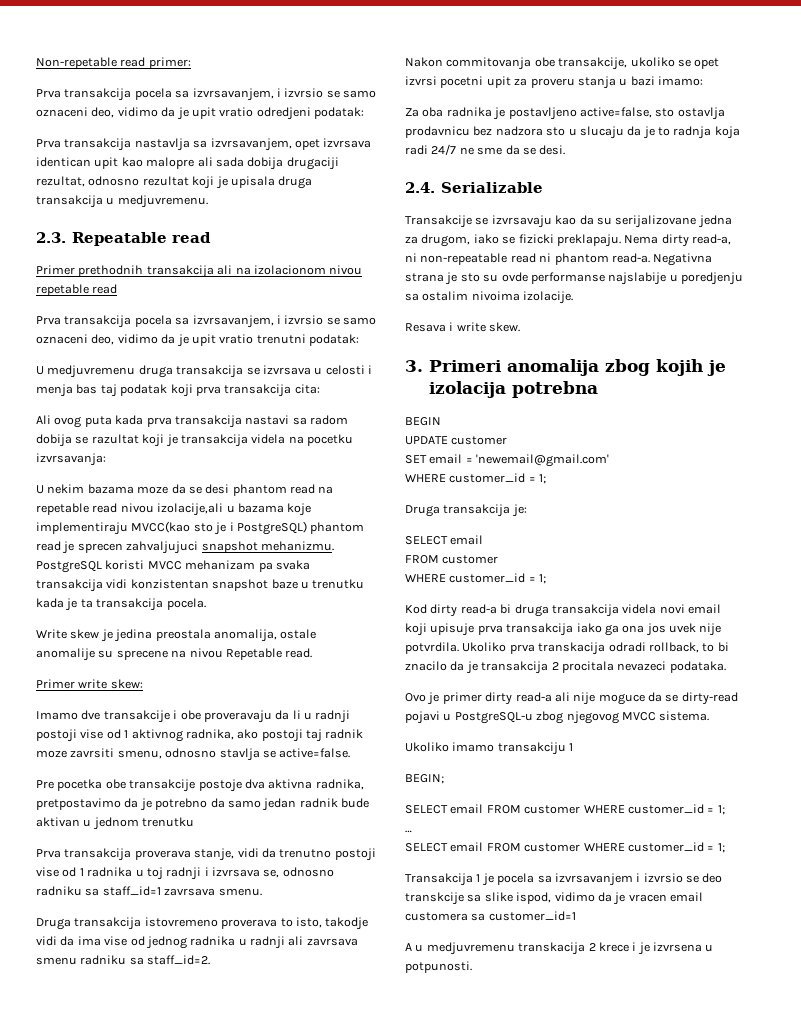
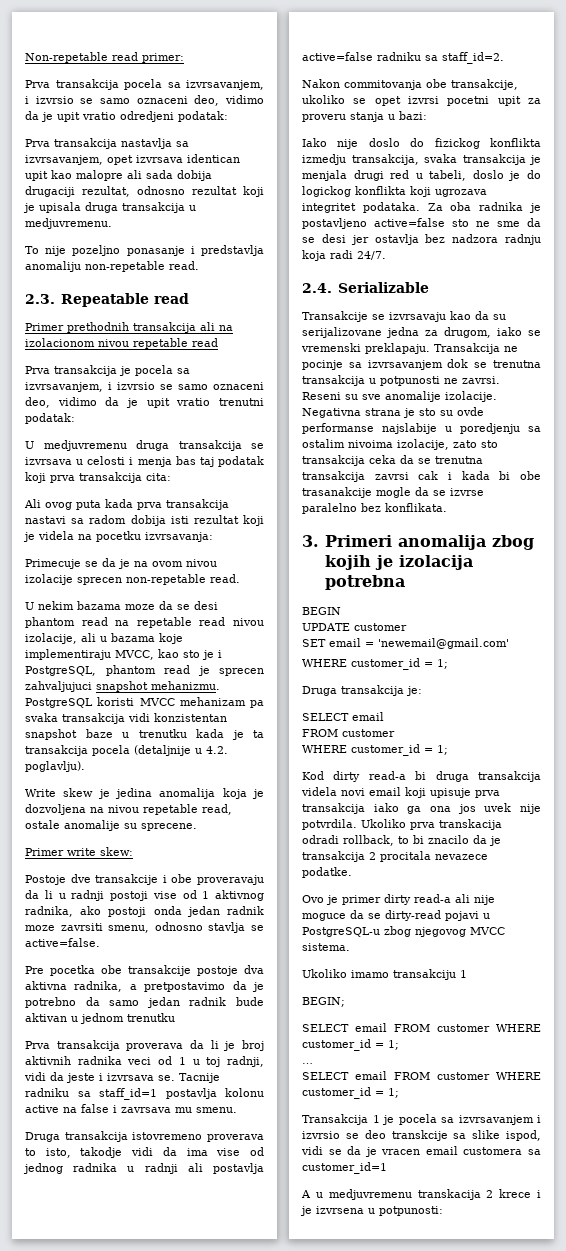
+ To nije pozeljno ponasanje i predstavlja anomaliju non-repetable read.
- Prva transakcija pocela sa izvrsavanjem, i izvrsio se samo oznaceni deo, vidimo da je upit vratio trenutni podatak:
+ Prva transakcija je pocela sa izvrsavanjem, i izvrsio se samo oznaceni deo, vidimo da je upit vratio trenutni podatak:
- Ali ovog puta kada prva transakcija nastavi sa radom dobija se razultat koji je transakcija videla na pocetku izvrsavanja:
+ Ali ovog puta kada prva transakcija nastavi sa radom dobija isti rezultat koji je videla na pocetku izvrsavanja:
+ Primecuje se da je na ovom nivou izolacije sprecen non-repetable read.
- U nekim bazama moze da se desi phantom read na repetable read nivou izolacije,ali u bazama koje implementiraju MVCC(kao sto je i PostgreSQL) phantom read je sprecen zahvaljujuci snapshot mehanizmu.
+ U nekim bazama moze da se desi phantom read na repetable read nivou izolacije, ali u bazama koje implementiraju MVCC, kao sto je i PostgreSQL, phantom read je sprecen zahvaljujuci snapshot mehanizmu.
- PostgreSQL koristi MVCC mehanizam pa svaka transakcija vidi konzistentan snapshot baze u trenutku kada je ta transakcija pocela.
+ PostgreSQL koristi MVCC mehanizam pa svaka transakcija vidi konzistentan snapshot baze u trenutku kada je ta transakcija pocela (detaljnije u 4.2. poglavlju).
- Write skew je jedina preostala anomalija, ostale anomalije su sprecene na nivou Repetable read.
+ Write skew je jedina anomalija koja je dozvoljena na nivou repetable read, ostale anomalije su sprecene.
- Imamo dve transakcije i obe proveravaju da li u radnji postoji vise od 1 aktivnog radnika, ako postoji taj radnik moze zavrsiti smenu, odnosno stavlja se active=false.
+ Postoje dve transakcije i obe proveravaju da li u radnji postoji vise od 1 aktivnog radnika, ako postoji onda jedan radnik moze zavrsiti smenu, odnosno stavlja se active=false.
- Pre pocetka obe transakcije postoje dva aktivna radnika, pretpostavimo da je potrebno da samo jedan radnik bude aktivan u jednom trenutku
+ Pre pocetka obe transakcije postoje dva aktivna radnika, a pretpostavimo da je potrebno da samo jedan radnik bude aktivan u jednom trenutku
- Prva transakcija proverava stanje, vidi da trenutno postoji vise od 1 radnika u toj radnji i izvrsava se, odnosno radniku sa staff_id=1 zavrsava smenu.
+ Prva transakcija proverava da li je broj aktivnih radnika veci od 1 u toj radnji, vidi da jeste i izvrsava se. Tacnije radniku sa staff_id=1 postavlja kolonu active na false i zavrsava mu smenu.
- Druga transakcija istovremeno proverava to isto, takodje vidi da ima vise od jednog radnika u radnji ali zavrsava smenu radniku sa staff_id=2.
+ Druga transakcija istovremeno proverava to isto, takodje vidi da ima vise od jednog radnika u radnji ali postavlja active=false radniku sa staff_id=2.
- Nakon commitovanja obe transakcije, ukoliko se opet izvrsi pocetni upit za proveru stanja u bazi imamo:
- Za oba radnika je postavljeno active=false, sto ostavlja prodavnicu bez nadzora sto u slucaju da je to radnja koja radi 24/7 ne sme da se desi.
+ Nakon commitovanja obe transakcije, ukoliko se opet izvrsi pocetni upit za proveru stanja u bazi:
+ Iako nije doslo do fizickog konflikta izmedju transakcija, svaka transakcija je menjala drugi red u tabeli, doslo je do logickog konflikta koji ugrozava integritet podataka. Za oba radnika je postavljeno active=false sto ne sme da se desi jer ostavlja bez nadzora radnju koja radi 24/7.
- Transakcije se izvrsavaju kao da su serijalizovane jedna za drugom, iako se fizicki preklapaju. Nema dirty read-a, ni non-repeatable read ni phantom read-a.
+ Transakcije se izvrsavaju kao da su serijalizovane jedna za drugom, iako se vremenski preklapaju. Transakcija ne pocinje sa izvrsavanjem dok se trenutna transakcija u potpunosti ne zavrsi. Reseni su sve anomalije izolacije.
- Negativna strana je sto su ovde performanse najslabije u poredjenju sa ostalim nivoima izolacije.
- Resava i write skew.
+ Negativna strana je sto su ovde performanse najslabije u poredjenju sa ostalim nivoima izolacije, zato sto transakcija ceka da se trenutna transakcija zavrsi cak i kada bi obe trasanakcije mogle da se izvrse paralelno bez konflikata.
- Ukoliko prva transkacija odradi rollback, to bi znacilo da je transakcija 2 procitala nevazeci podataka.
+ Ukoliko prva transkacija odradi rollback, to bi znacilo da je transakcija 2 procitala nevazece podatke.
- Transakcija 1 je pocela sa izvrsavanjem i izvrsio se deo transkcije sa slike ispod, vidimo da je vracen email customera sa customer_id=1
+ Transakcija 1 je pocela sa izvrsavanjem i izvrsio se deo transkcije sa slike ispod, vidi se da je vracen email customera sa customer_id=1
- A u medjuvremenu transkacija 2 krece i je izvrsena u potpunosti.
+ A u medjuvremenu transkacija 2 krece i je izvrsena u potpunosti:

